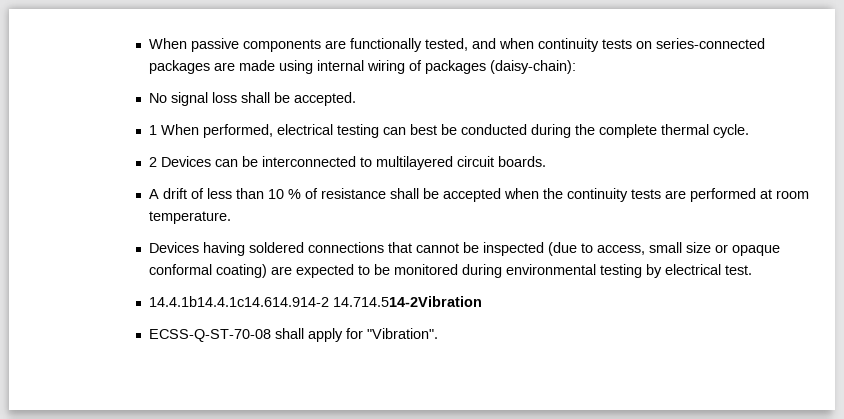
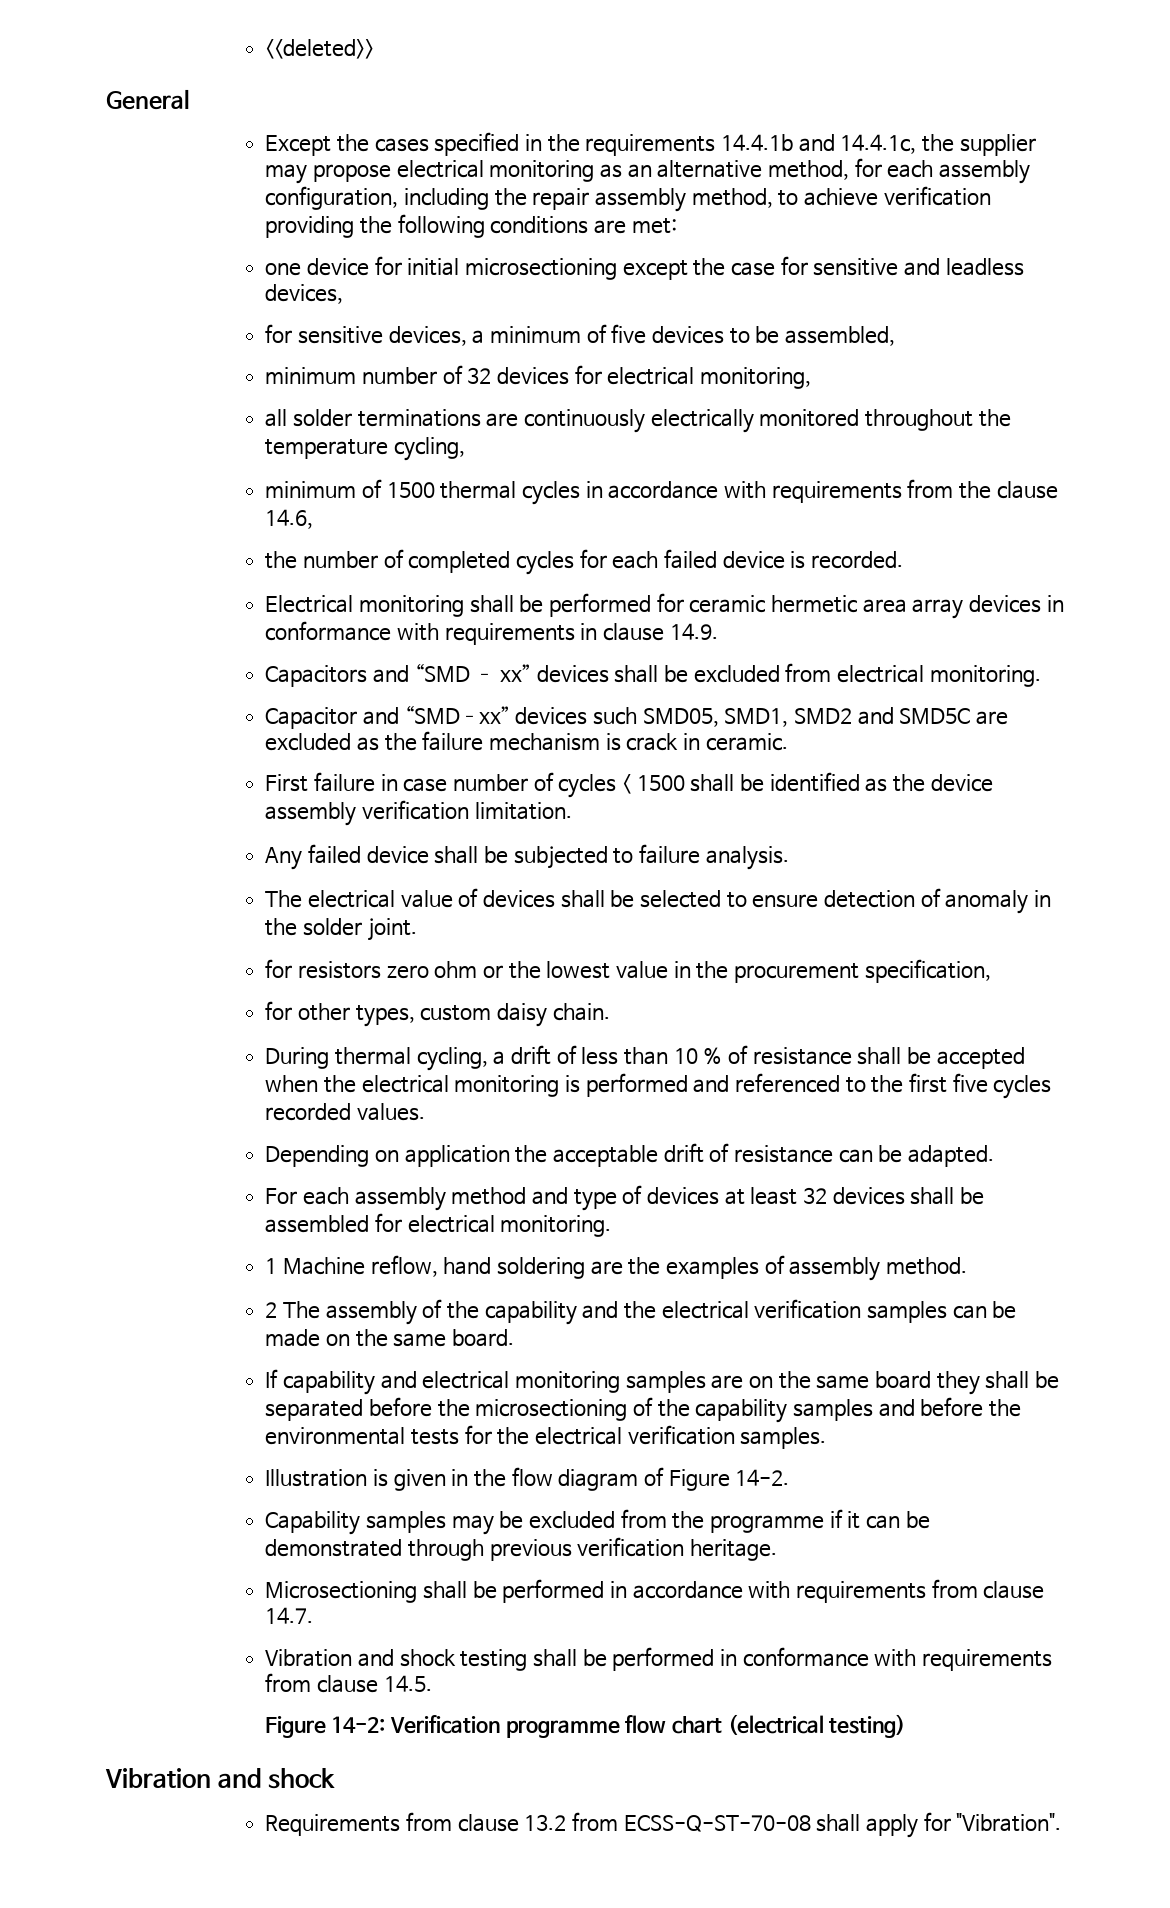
- When passive components are functionally tested, and when continuity tests on series-connected packages are made using internal wiring of packages (daisy-chain):
- No signal loss shall be accepted.
- 1 When performed, electrical testing can best be conducted during the complete thermal cycle.
- 2 Devices can be interconnected to multilayered circuit boards.
- A drift of less than 10 % of resistance shall be accepted when the continuity tests are performed at room temperature.
- Devices having soldered connections that cannot be inspected (due to access, small size or opaque conformal coating) are expected to be monitored during environmental testing by electrical test.
- 14.4.1b14.4.1c14.614.914-2 14.714.514-2Vibration
- ECSS-Q-ST-70-08 shall apply for "Vibration".
+ <<deleted>>
+ General
+ Except the cases specified in the requirements 14.4.1b and 14.4.1c, the supplier may propose electrical monitoring as an alternative method, for each assembly configuration, including the repair assembly method, to achieve verification providing the following conditions are met:
+ one device for initial microsectioning except the case for sensitive and leadless devices,
+ for sensitive devices, a minimum of five devices to be assembled,
+ minimum number of 32 devices for electrical monitoring,
+ all solder terminations are continuously electrically monitored throughout the temperature cycling,
+ minimum of 1500 thermal cycles in accordance with requirements from the clause 14.6,
+ the number of completed cycles for each failed device is recorded.
+ Electrical monitoring shall be performed for ceramic hermetic area array devices in conformance with requirements in clause 14.9.
+ Capacitors and “SMD – xx” devices shall be excluded from electrical monitoring.
+ Capacitor and “SMD–xx” devices such SMD05, SMD1, SMD2 and SMD5C are excluded as the failure mechanism is crack in ceramic.
+ First failure in case number of cycles < 1500 shall be identified as the device assembly verification limitation.
+ Any failed device shall be subjected to failure analysis.
+ The electrical value of devices shall be selected to ensure detection of anomaly in the solder joint.
+ for resistors zero ohm or the lowest value in the procurement specification,
+ for other types, custom daisy chain.
+ During thermal cycling, a drift of less than 10 % of resistance shall be accepted when the electrical monitoring is performed and referenced to the first five cycles recorded values.
+ Depending on application the acceptable drift of resistance can be adapted.
+ For each assembly method and type of devices at least 32 devices shall be assembled for electrical monitoring.
+ 1 Machine reflow, hand soldering are the examples of assembly method.
+ 2 The assembly of the capability and the electrical verification samples can be made on the same board.
+ If capability and electrical monitoring samples are on the same board they shall be separated before the microsectioning of the capability samples and before the environmental tests for the electrical verification samples.
+ Illustration is given in the flow diagram of Figure 14-2.
+ Capability samples may be excluded from the programme if it can be demonstrated through previous verification heritage.
+ Microsectioning shall be performed in accordance with requirements from clause 14.7.
+ Vibration and shock testing shall be performed in conformance with requirements from clause 14.5.
+ Figure 14-2: Verification programme flow chart (electrical testing)
+ Vibration and shock
+ Requirements from clause 13.2 from ECSS-Q-ST-70-08 shall apply for "Vibration".

